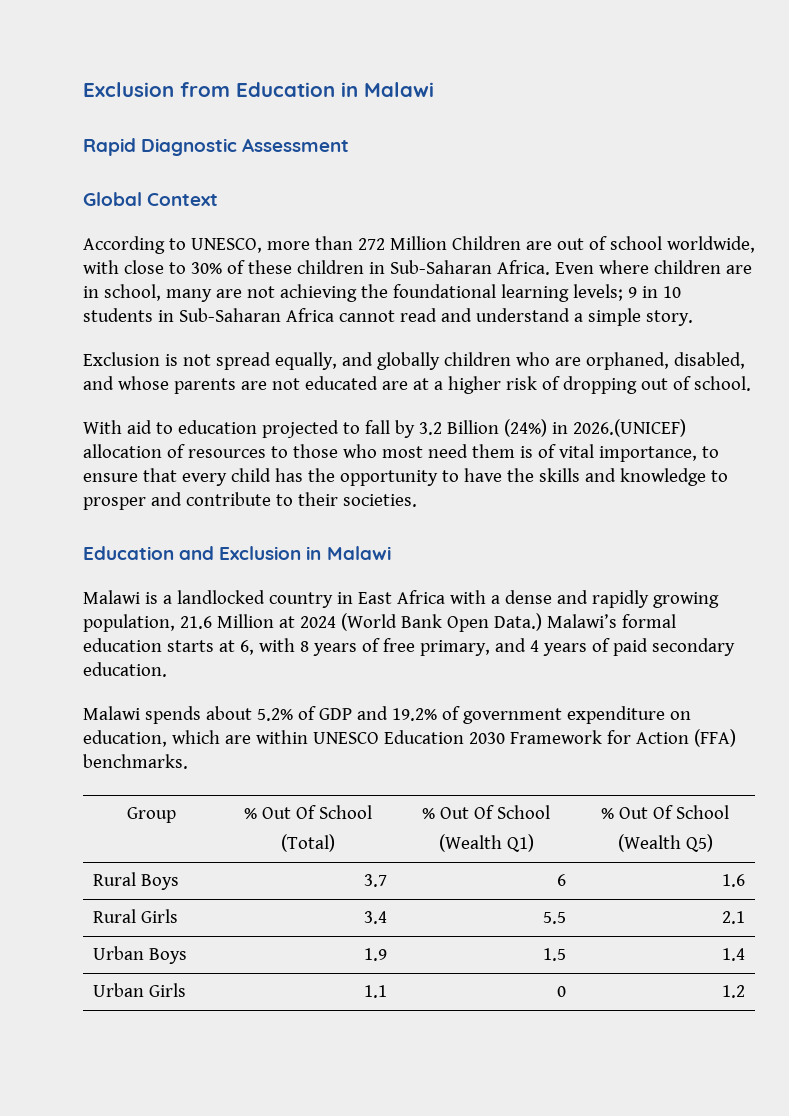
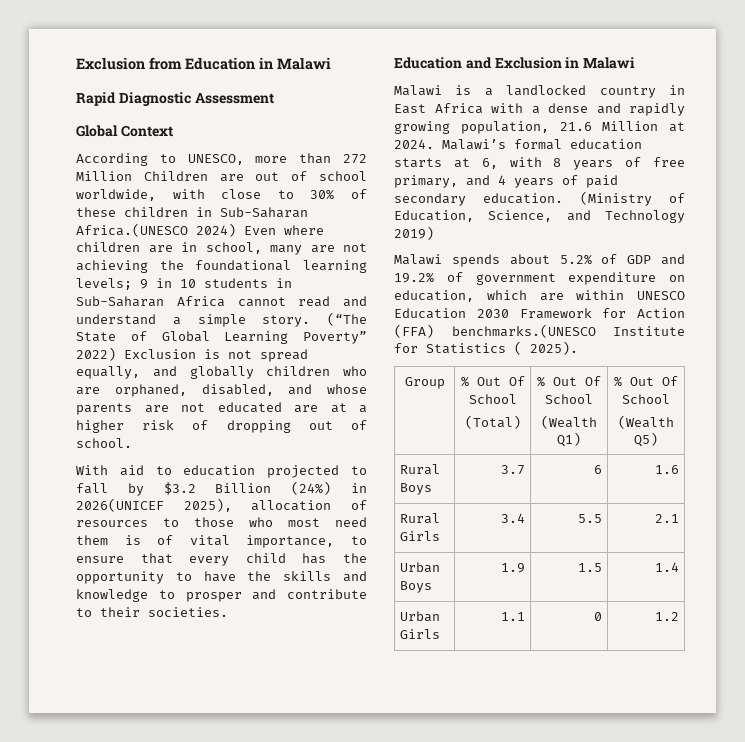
- According to UNESCO, more than 272 Million Children are out of school worldwide, with close to 30% of these children in Sub-Saharan Africa. Even where children are in school, many are not achieving the foundational learning levels;
+ According to UNESCO, more than 272 Million Children are out of school worldwide, with close to 30% of these children in Sub-Saharan Africa.(UNESCO 2024) Even where children are in school, many are not achieving the foundational learning levels;
- 9 in 10 students in Sub-Saharan Africa cannot read and understand a simple story.
- Exclusion is not spread equally, and globally children who are orphaned, disabled, and whose parents are not educated are at a higher risk of dropping out of school.
+ 9 in 10 students in Sub-Saharan Africa cannot read and understand a simple story. (“The State of Global Learning Poverty” 2022) Exclusion is not spread equally, and globally children who are orphaned, disabled, and whose parents are not educated are at a higher risk of dropping out of school.
- With aid to education projected to fall by 3.2 Billion (24%) in 2026.(UNICEF) allocation of resources to those who most need them is of vital importance, to ensure that every child has the opportunity to have the skills and knowledge to prosper and contribute to their societies.
+ With aid to education projected to fall by $3.2 Billion (24%) in 2026(UNICEF 2025), allocation of resources to those who most need them is of vital importance, to ensure that every child has the opportunity to have the skills and knowledge to prosper and contribute to their societies.
- Malawi is a landlocked country in East Africa with a dense and rapidly growing population, 21.6 Million at 2024 (World Bank Open Data.)
+ Malawi is a landlocked country in East Africa with a dense and rapidly growing population, 21.6 Million at 2024.
+ (Ministry of Education, Science, and Technology 2019)
- Malawi spends about 5.2% of GDP and 19.2% of government expenditure on education, which are within UNESCO Education 2030 Framework for Action (FFA) benchmarks.
+ Malawi spends about 5.2% of GDP and 19.2% of government expenditure on education, which are within UNESCO Education 2030 Framework for Action (FFA) benchmarks.(UNESCO Institute for Statistics ( 2025).

